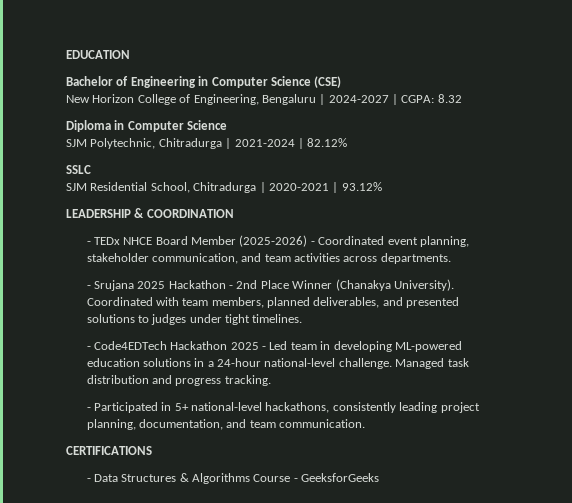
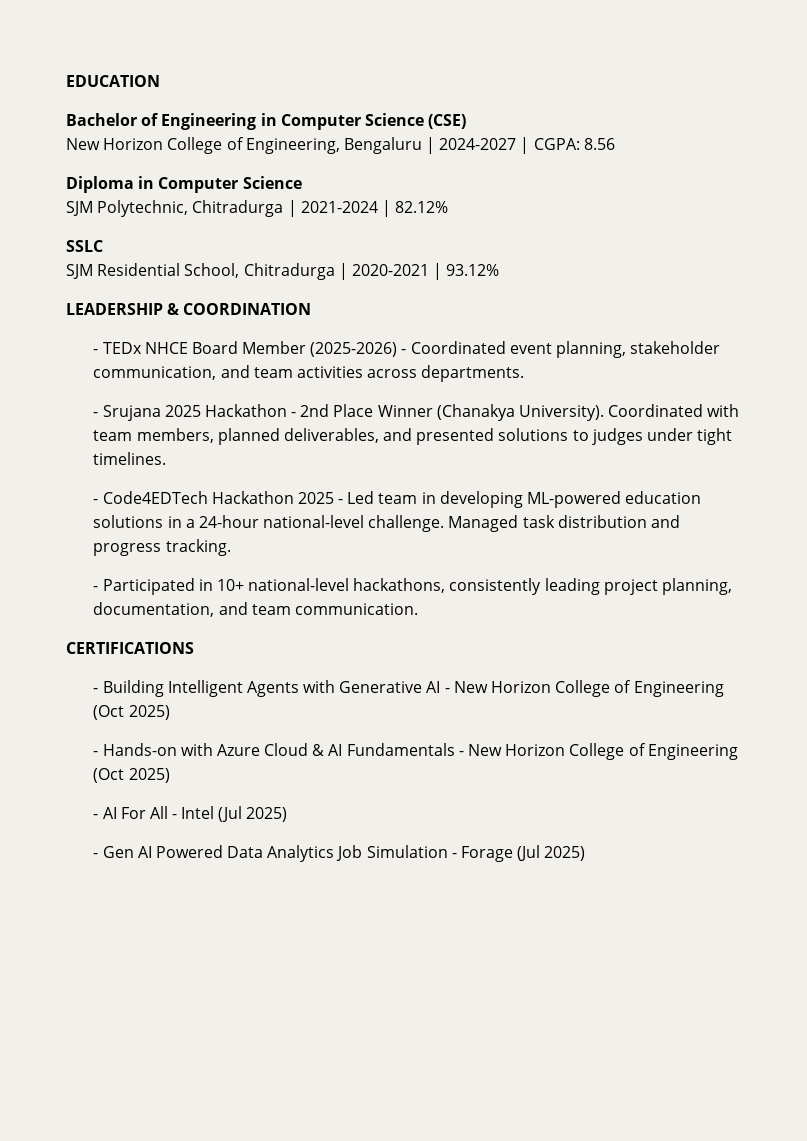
- New Horizon College of Engineering, Bengaluru | 2024-2027 | CGPA: 8.32
+ New Horizon College of Engineering, Bengaluru | 2024-2027 | CGPA: 8.56
- - Participated in 5+ national-level hackathons, consistently leading project planning, documentation, and team communication.
+ - Participated in 10+ national-level hackathons, consistently leading project planning, documentation, and team communication.
- - Data Structures & Algorithms Course - GeeksforGeeks
+ - Building Intelligent Agents with Generative AI - New Horizon College of Engineering (Oct 2025)
+ - Hands-on with Azure Cloud & AI Fundamentals - New Horizon College of Engineering (Oct 2025)
+ - AI For All - Intel (Jul 2025)
+ - Gen AI Powered Data Analytics Job Simulation - Forage (Jul 2025)

